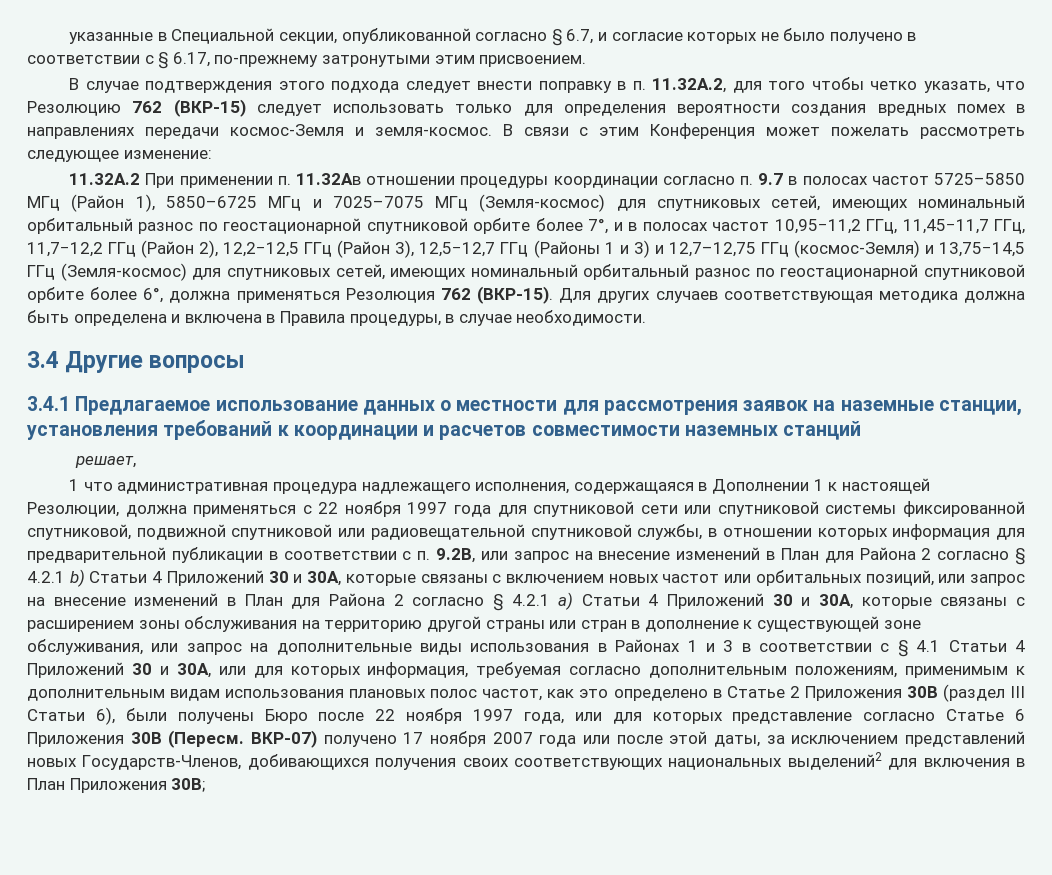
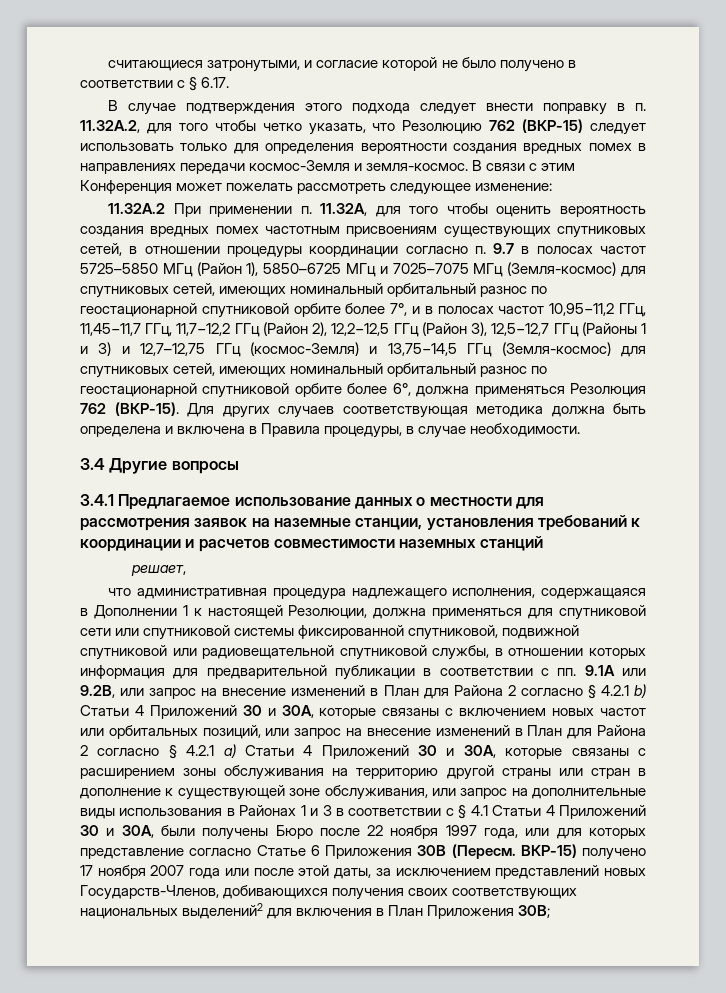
- указанные в Специальной секции, опубликованной согласно § 6.7, и согласие которых не было получено в соответствии с § 6.17, по-прежнему затронутыми этим присвоением.
+ считающиеся затронутыми, и согласие которой не было получено в соответствии с § 6.17.
- 11.32A.2 При применении п. 11.32Aв отношении процедуры координации согласно п. 9.7 в полосах частот 5725–5850 МГц (Район 1), 5850–6725 МГц и 7025–7075 МГц (Земля-космос) для спутниковых сетей, имеющих номинальный орбитальный разнос по геостационарной спутниковой орбите более 7°, и в полосах частот 10,95−11,2 ГГц, 11,45−11,7 ГГц, 11,7−12,2 ГГц (Район 2), 12,2−12,5 ГГц (Район 3), 12,5−12,7 ГГц (Районы 1 и 3) и 12,7–12,75 ГГц (космос-Земля) и 13,75−14,5 ГГц (Земля-космос) для спутниковых сетей, имеющих номинальный орбитальный разнос по геостационарной спутниковой орбите более 6°, должна применяться Резолюция 762 (ВКР-15).
+ 11.32A.2 При применении п. 11.32A, для того чтобы оценить вероятность создания вредных помех частотным присвоениям существующих спутниковых сетей, в отношении процедуры координации согласно п. 9.7 в полосах частот 5725–5850 МГц (Район 1), 5850–6725 МГц и 7025–7075 МГц (Земля-космос) для спутниковых сетей, имеющих номинальный орбитальный разнос по геостационарной спутниковой орбите более 7°, и в полосах частот 10,95−11,2 ГГц, 11,45−11,7 ГГц, 11,7−12,2 ГГц (Район 2), 12,2−12,5 ГГц (Район 3), 12,5−12,7 ГГц (Районы 1 и 3) и 12,7–12,75 ГГц (космос-Земля) и 13,75−14,5 ГГц (Земля-космос) для спутниковых сетей, имеющих номинальный орбитальный разнос по геостационарной спутниковой орбите более 6°, должна применяться Резолюция 762 (ВКР-15).
- 1 что административная процедура надлежащего исполнения, содержащаяся в Дополнении 1 к настоящей Резолюции, должна применяться с 22 ноября 1997 года для спутниковой сети или спутниковой системы фиксированной спутниковой, подвижной спутниковой или радиовещательной спутниковой службы, в отношении которых информация для предварительной публикации в соответствии с п. 9.2B, или запрос на внесение изменений в План для Района 2 согласно § 4.2.1 b) Статьи 4 Приложений 30 и 30A, которые связаны с включением новых частот или орбитальных позиций, или запрос на внесение изменений в План для Района 2 согласно § 4.2.1 а) Статьи 4 Приложений 30 и 30A, которые связаны с расширением зоны обслуживания на территорию другой страны или стран в дополнение к существующей зоне обслуживания, или запрос на дополнительные виды использования в Районах 1 и 3 в соответствии с § 4.1 Статьи 4 Приложений 30 и 30A, или для которых информация, требуемая согласно дополнительным положениям, применимым к дополнительным видам использования плановых полос частот, как это определено в Статье 2 Приложения 30В (раздел III Статьи 6), были получены Бюро после 22 ноября 1997 года, или для которых представление согласно Статье 6 Приложения 30В (Пересм.
+ что административная процедура надлежащего исполнения, содержащаяся в Дополнении 1 к настоящей Резолюции, должна применяться для спутниковой сети или спутниковой системы фиксированной спутниковой, подвижной спутниковой или радиовещательной спутниковой службы, в отношении которых информация для предварительной публикации в соответствии с пп. 9.1А или 9.2B, или запрос на внесение изменений в План для Района 2 согласно § 4.2.1 b) Статьи 4 Приложений 30 и 30A, которые связаны с включением новых частот или орбитальных позиций, или запрос на внесение изменений в План для Района 2 согласно § 4.2.1 а) Статьи 4 Приложений 30 и 30A, которые связаны с расширением зоны обслуживания на территорию другой страны или стран в дополнение к существующей зоне обслуживания, или запрос на дополнительные виды использования в Районах 1 и 3 в соответствии с § 4.1 Статьи 4 Приложений 30 и 30A, были получены Бюро после 22 ноября 1997 года, или для которых представление согласно Статье 6 Приложения 30В (Пересм.
- ВКР-07) получено 17 ноября 2007 года или после этой даты, за исключением представлений новых Государств-Членов, добивающихся получения своих соответствующих национальных выделений2 для включения в План Приложения 30В;
+ ВКР-15) получено 17 ноября 2007 года или после этой даты, за исключением представлений новых Государств-Членов, добивающихся получения своих соответствующих национальных выделений2 для включения в План Приложения 30В;

